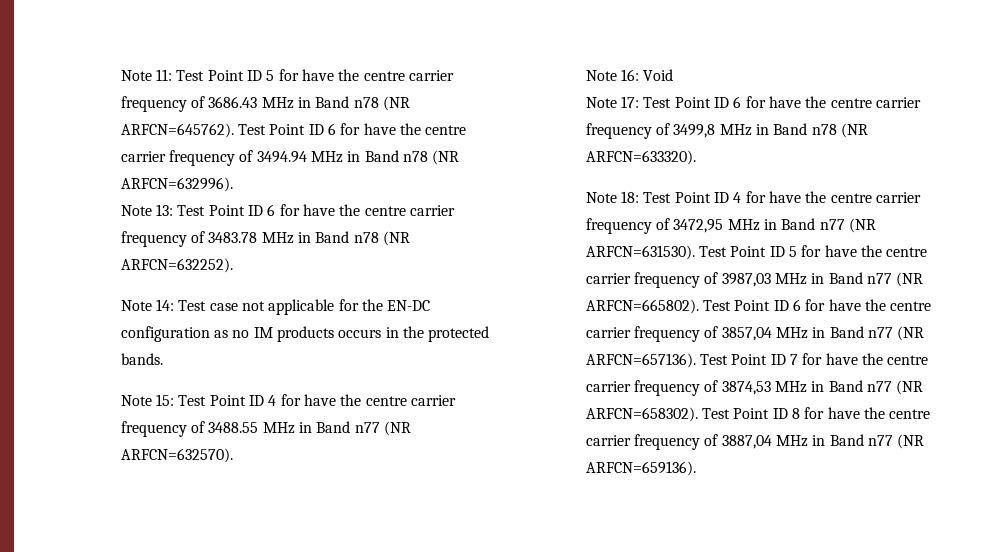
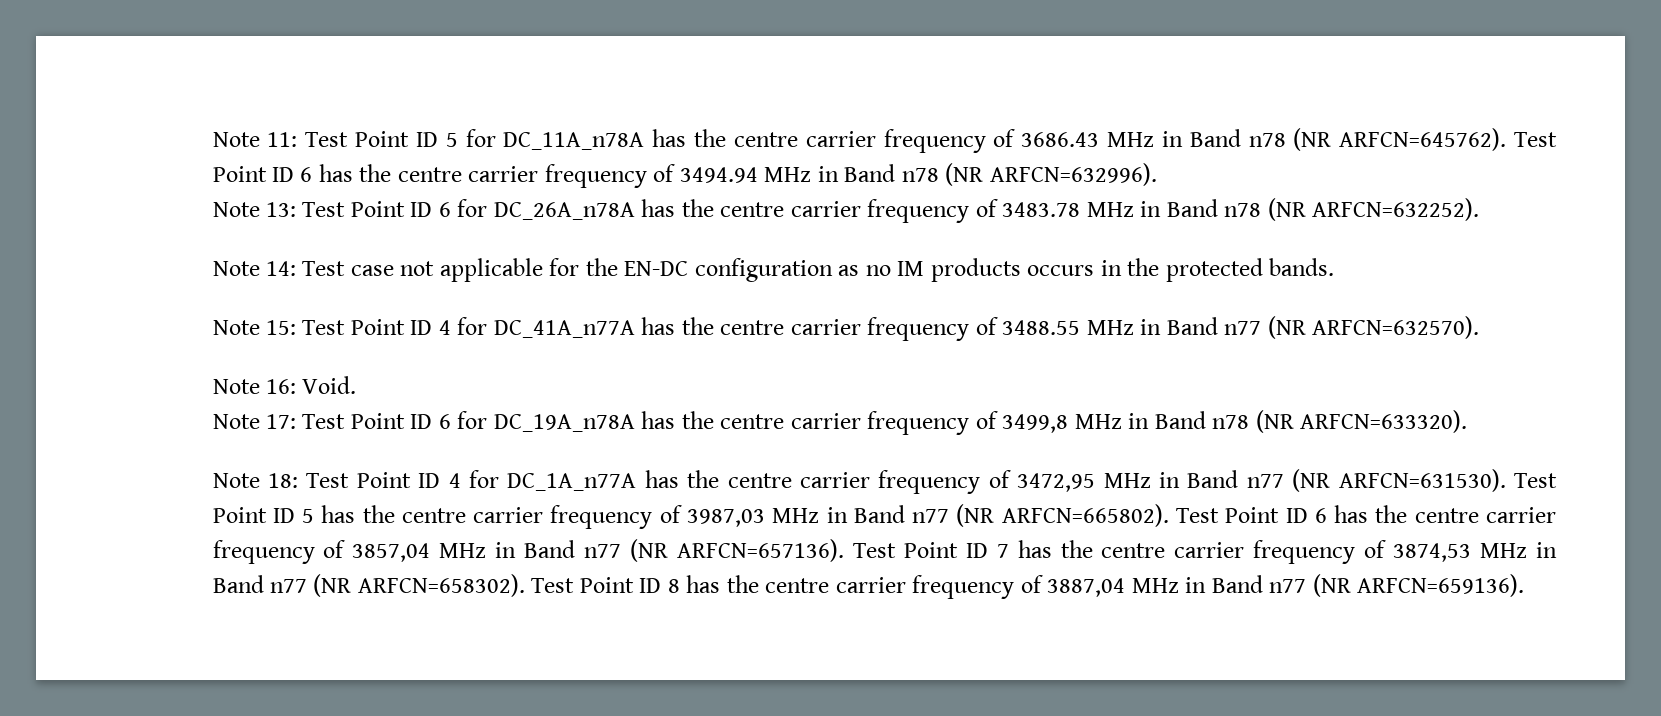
- Note 11: Test Point ID 5 for have the centre carrier frequency of 3686.43 MHz in Band n78 (NR ARFCN=645762).
+ Note 11: Test Point ID 5 for DC_11A_n78A has the centre carrier frequency of 3686.43 MHz in Band n78 (NR ARFCN=645762).
- Test Point ID 6 for have the centre carrier frequency of 3494.94 MHz in Band n78 (NR ARFCN=632996).
+ Test Point ID 6 has the centre carrier frequency of 3494.94 MHz in Band n78 (NR ARFCN=632996).
- Note 13: Test Point ID 6 for have the centre carrier frequency of 3483.78 MHz in Band n78 (NR ARFCN=632252).
+ Note 13: Test Point ID 6 for DC_26A_n78A has the centre carrier frequency of 3483.78 MHz in Band n78 (NR ARFCN=632252).
- Note 15: Test Point ID 4 for have the centre carrier frequency of 3488.55 MHz in Band n77 (NR ARFCN=632570).
+ Note 15: Test Point ID 4 for DC_41A_n77A has the centre carrier frequency of 3488.55 MHz in Band n77 (NR ARFCN=632570).
- Note 16: Void
+ Note 16: Void.
- Note 17: Test Point ID 6 for have the centre carrier frequency of 3499,8 MHz in Band n78 (NR ARFCN=633320).
+ Note 17: Test Point ID 6 for DC_19A_n78A has the centre carrier frequency of 3499,8 MHz in Band n78 (NR ARFCN=633320).
- Note 18: Test Point ID 4 for have the centre carrier frequency of 3472,95 MHz in Band n77 (NR ARFCN=631530).
+ Note 18: Test Point ID 4 for DC_1A_n77A has the centre carrier frequency of 3472,95 MHz in Band n77 (NR ARFCN=631530).
- Test Point ID 5 for have the centre carrier frequency of 3987,03 MHz in Band n77 (NR ARFCN=665802).
+ Test Point ID 5 has the centre carrier frequency of 3987,03 MHz in Band n77 (NR ARFCN=665802).
- Test Point ID 6 for have the centre carrier frequency of 3857,04 MHz in Band n77 (NR ARFCN=657136).
+ Test Point ID 6 has the centre carrier frequency of 3857,04 MHz in Band n77 (NR ARFCN=657136).
- Test Point ID 7 for have the centre carrier frequency of 3874,53 MHz in Band n77 (NR ARFCN=658302).
+ Test Point ID 7 has the centre carrier frequency of 3874,53 MHz in Band n77 (NR ARFCN=658302).
- Test Point ID 8 for have the centre carrier frequency of 3887,04 MHz in Band n77 (NR ARFCN=659136).
+ Test Point ID 8 has the centre carrier frequency of 3887,04 MHz in Band n77 (NR ARFCN=659136).

